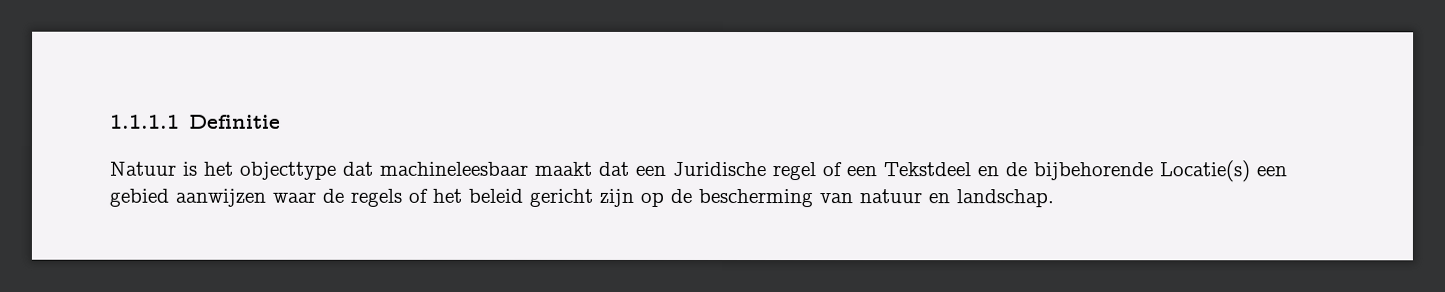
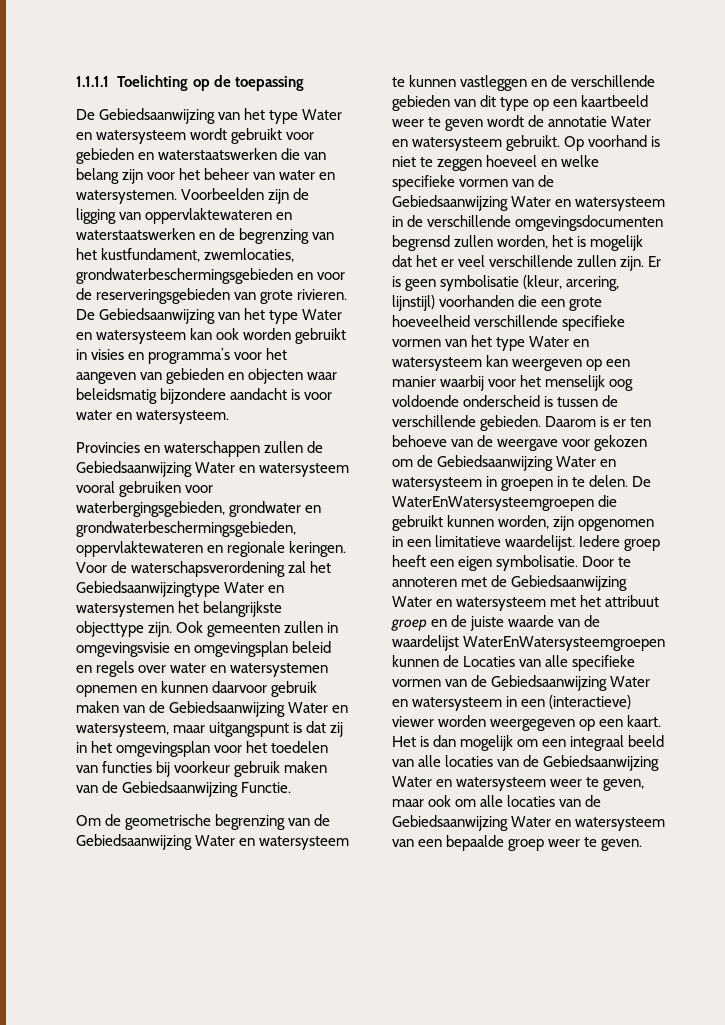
- 1.1.1.1 Definitie
- Natuur is het objecttype dat machineleesbaar maakt dat een Juridische regel of een Tekstdeel en de bijbehorende Locatie(s) een gebied aanwijzen waar de regels of het beleid gericht zijn op de bescherming van natuur en landschap.
+ 1.1.1.1 Toelichting op de toepassing
+ De Gebiedsaanwijzing van het type Water en watersysteem wordt gebruikt voor gebieden en waterstaatswerken die van belang zijn voor het beheer van water en watersystemen. Voorbeelden zijn de ligging van oppervlaktewateren en waterstaatswerken en de begrenzing van het kustfundament, zwemlocaties, grondwaterbeschermingsgebieden en voor de reserveringsgebieden van grote rivieren. De Gebiedsaanwijzing van het type Water en watersysteem kan ook worden gebruikt in visies en programma’s voor het aangeven van gebieden en objecten waar beleidsmatig bijzondere aandacht is voor water en watersysteem.
+ Provincies en waterschappen zullen de Gebiedsaanwijzing Water en watersysteem vooral gebruiken voor waterbergingsgebieden, grondwater en grondwaterbeschermingsgebieden, oppervlaktewateren en regionale keringen. Voor de waterschapsverordening zal het Gebiedsaanwijzingtype Water en watersystemen het belangrijkste objecttype zijn. Ook gemeenten zullen in omgevingsvisie en omgevingsplan beleid en regels over water en watersystemen opnemen en kunnen daarvoor gebruik maken van de Gebiedsaanwijzing Water en watersysteem, maar uitgangspunt is dat zij in het omgevingsplan voor het toedelen van functies bij voorkeur gebruik maken van de Gebiedsaanwijzing Functie.
+ Om de geometrische begrenzing van de Gebiedsaanwijzing Water en watersysteem te kunnen vastleggen en de verschillende gebieden van dit type op een kaartbeeld weer te geven wordt de annotatie Water en watersysteem gebruikt. Op voorhand is niet te zeggen hoeveel en welke specifieke vormen van de Gebiedsaanwijzing Water en watersysteem in de verschillende omgevingsdocumenten begrensd zullen worden, het is mogelijk dat het er veel verschillende zullen zijn. Er is geen symbolisatie (kleur, arcering, lijnstijl) voorhanden die een grote hoeveelheid verschillende specifieke vormen van het type Water en watersysteem kan weergeven op een manier waarbij voor het menselijk oog voldoende onderscheid is tussen de verschillende gebieden. Daarom is er ten behoeve van de weergave voor gekozen om de Gebiedsaanwijzing Water en watersysteem in groepen in te delen. De WaterEnWatersysteemgroepen die gebruikt kunnen worden, zijn opgenomen in een limitatieve waardelijst. Iedere groep heeft een eigen symbolisatie. Door te annoteren met de Gebiedsaanwijzing Water en watersysteem met het attribuut groep en de juiste waarde van de waardelijst WaterEnWatersysteemgroepen kunnen de Locaties van alle specifieke vormen van de Gebiedsaanwijzing Water en watersysteem in een (interactieve) viewer worden weergegeven op een kaart. Het is dan mogelijk om een integraal beeld van alle locaties van de Gebiedsaanwijzing Water en watersysteem weer te geven, maar ook om alle locaties van de Gebiedsaanwijzing Water en watersysteem van een bepaalde groep weer te geven.

